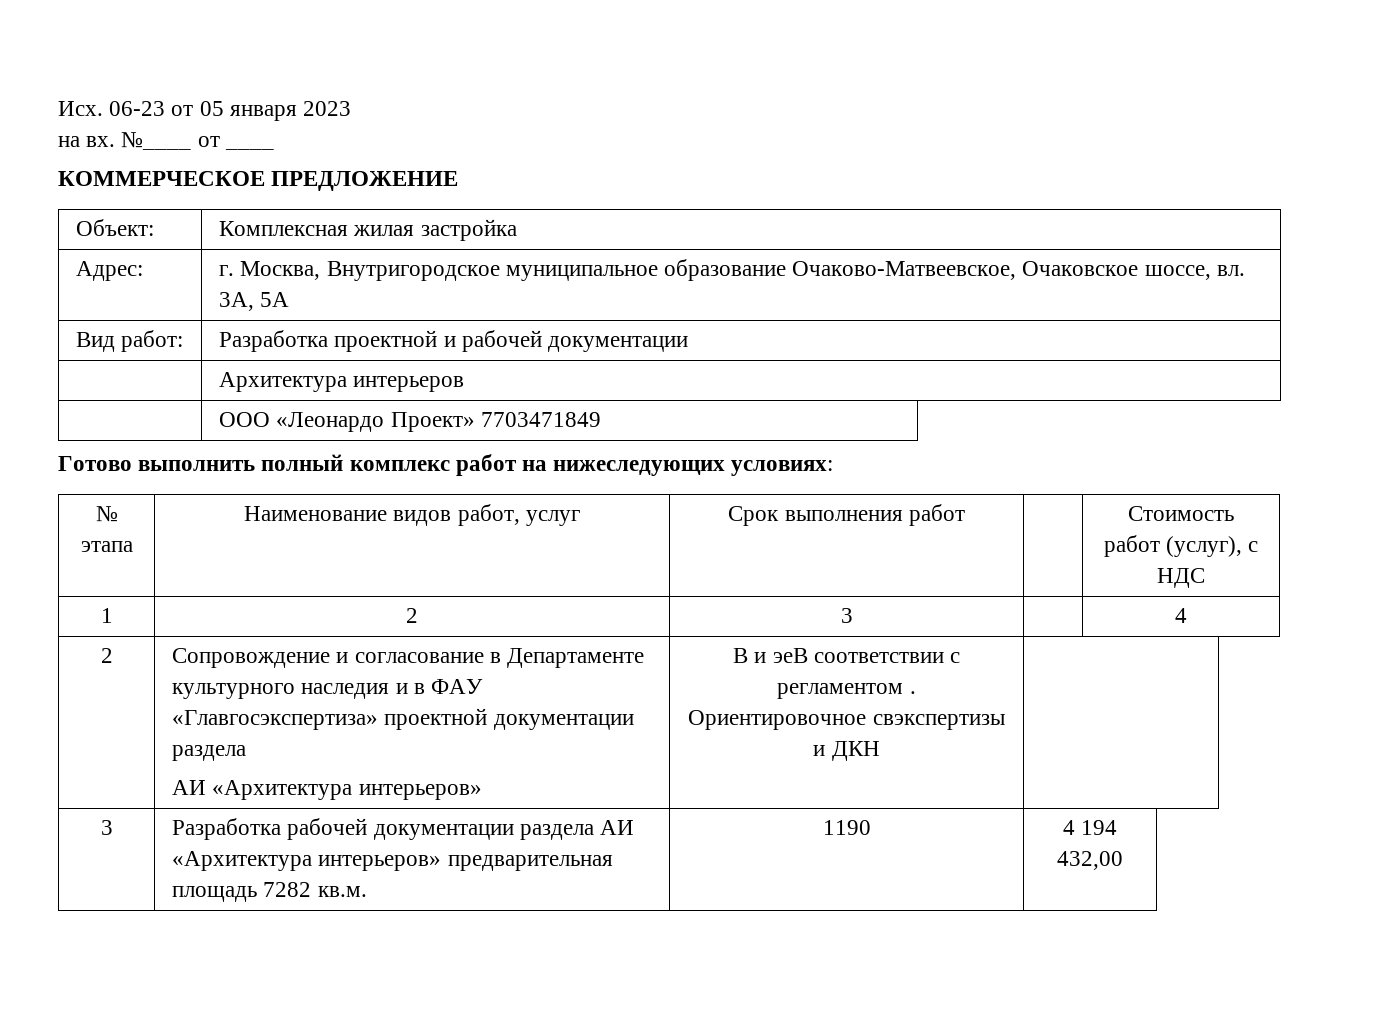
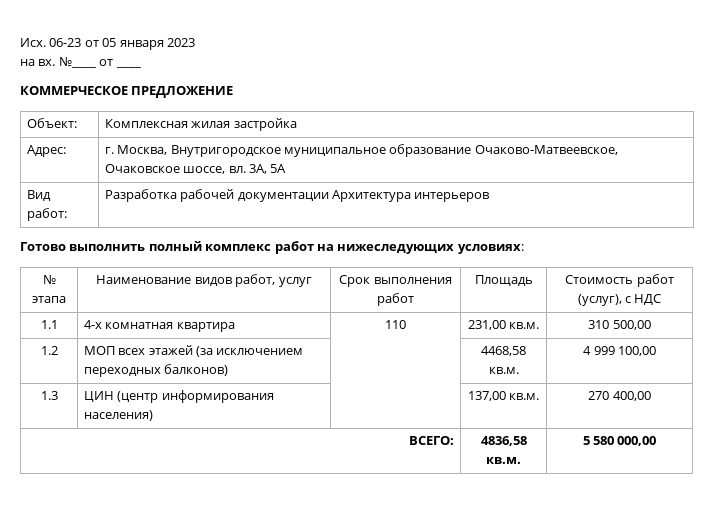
- Вид работ: | Разработка проектной и рабочей документации
- | Архитектура интерьеров
+ Вид работ: | Разработка рабочей документации Архитектура интерьеров
- | ООО «Леонардо Проект» 7703471849
- № этапа | Наименование видов работ, услуг | Срок выполнения работ | | Стоимость работ (услуг), с НДС
+ № этапа | Наименование видов работ, услуг | Срок выполнения работ | Площадь | Стоимость работ (услуг), с НДС
- 1 | 2 | 3 | | 4
- 2 | Сопровождение и согласование в Департаменте культурного наследия и в ФАУ «Главгосэкспертиза» проектной документации раздела
- АИ «Архитектура интерьеров» | В и эеВ соответствии с регламентом . Ориентировочное свэкспертизы и ДКН |
- 3 | Разработка рабочей документации раздела АИ «Архитектура интерьеров» предварительная площадь 7282 кв.м. | 1190 | 4 194 432,00
+ 1.1 | 4-х комнатная квартира | 110 | 231,00 кв.м. | 310 500,00
+ 1.2 | МОП всех этажей (за исключением переходных балконов) | | 4468,58 кв.м. | 4 999 100,00
+ 1.3 | ЦИН (центр информирования населения) | | 137,00 кв.м. | 270 400,00
+ ВСЕГО: | 4836,58 кв.м. | 5 580 000,00

